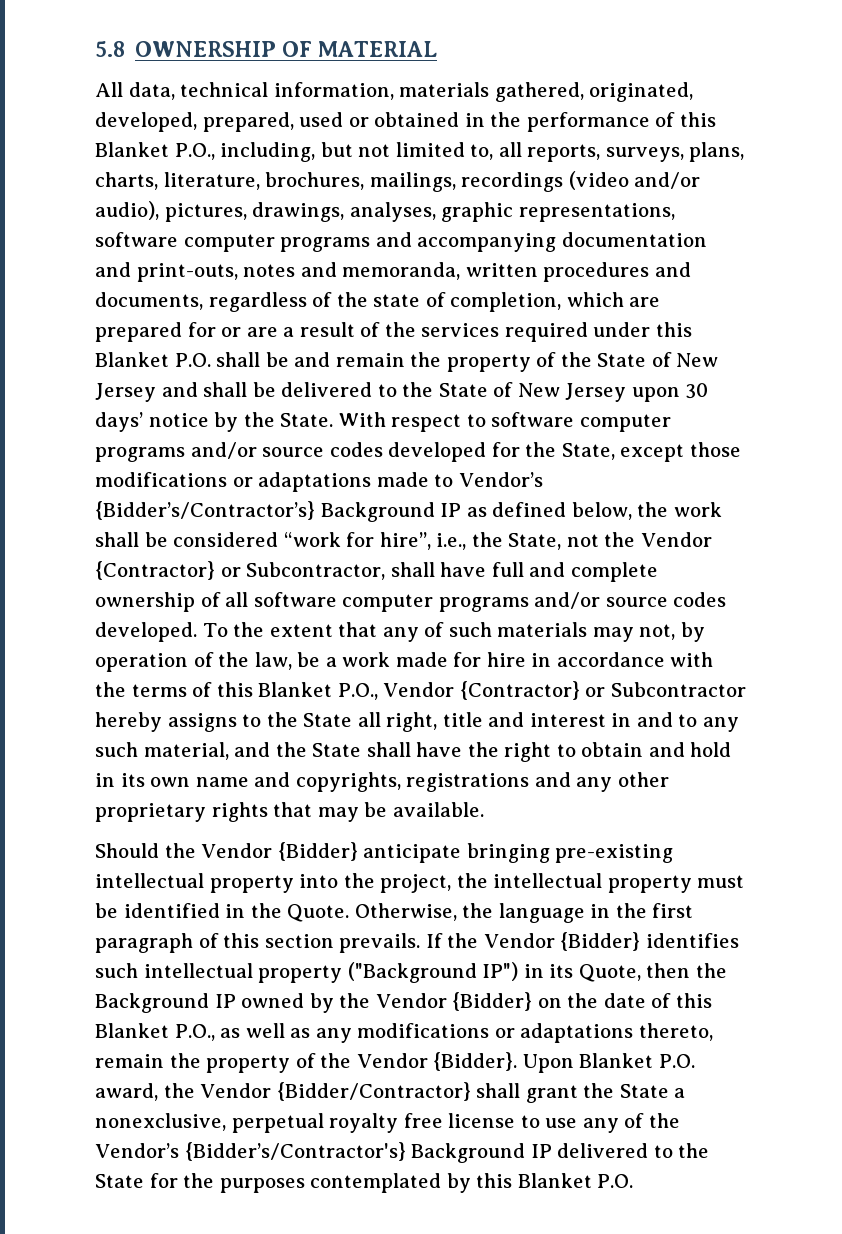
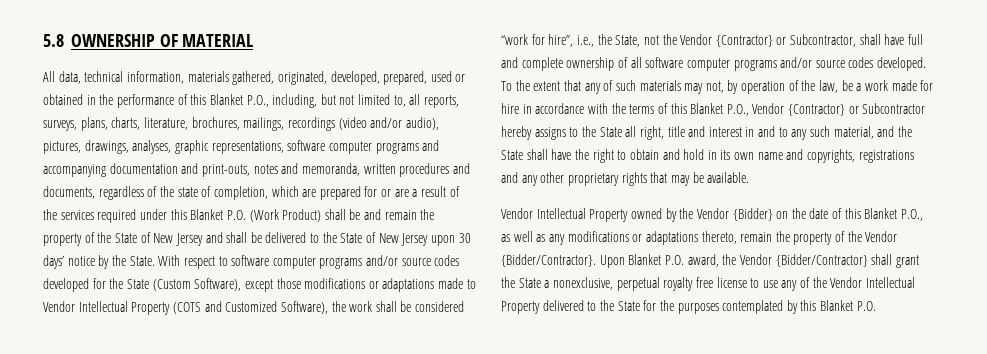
- All data, technical information, materials gathered, originated, developed, prepared, used or obtained in the performance of this Blanket P.O., including, but not limited to, all reports, surveys, plans, charts, literature, brochures, mailings, recordings (video and/or audio), pictures, drawings, analyses, graphic representations, software computer programs and accompanying documentation and print-outs, notes and memoranda, written procedures and documents, regardless of the state of completion, which are prepared for or are a result of the services required under this Blanket P.O. shall be and remain the property of the State of New Jersey and shall be delivered to the State of New Jersey upon 30 days’ notice by the State.
+ All data, technical information, materials gathered, originated, developed, prepared, used or obtained in the performance of this Blanket P.O., including, but not limited to, all reports, surveys, plans, charts, literature, brochures, mailings, recordings (video and/or audio), pictures, drawings, analyses, graphic representations, software computer programs and accompanying documentation and print-outs, notes and memoranda, written procedures and documents, regardless of the state of completion, which are prepared for or are a result of the services required under this Blanket P.O. (Work Product) shall be and remain the property of the State of New Jersey and shall be delivered to the State of New Jersey upon 30 days’ notice by the State.
- With respect to software computer programs and/or source codes developed for the State, except those modifications or adaptations made to Vendor’s {Bidder’s/Contractor’s} Background IP as defined below, the work shall be considered “work for hire”, i.e., the State, not the Vendor {Contractor} or Subcontractor, shall have full and complete ownership of all software computer programs and/or source codes developed.
+ With respect to software computer programs and/or source codes developed for the State (Custom Software), except those modifications or adaptations made to Vendor Intellectual Property (COTS and Customized Software), the work shall be considered “work for hire”, i.e., the State, not the Vendor {Contractor} or Subcontractor, shall have full and complete ownership of all software computer programs and/or source codes developed.
- Should the Vendor {Bidder} anticipate bringing pre-existing intellectual property into the project, the intellectual property must be identified in the Quote. Otherwise, the language in the first paragraph of this section prevails. If the Vendor {Bidder} identifies such intellectual property ("Background IP") in its Quote, then the Background IP owned by the Vendor {Bidder} on the date of this Blanket P.O., as well as any modifications or adaptations thereto, remain the property of the Vendor {Bidder}.
+ Vendor Intellectual Property owned by the Vendor {Bidder} on the date of this Blanket P.O., as well as any modifications or adaptations thereto, remain the property of the Vendor {Bidder/Contractor}.
- Upon Blanket P.O. award, the Vendor {Bidder/Contractor} shall grant the State a nonexclusive, perpetual royalty free license to use any of the Vendor’s {Bidder’s/Contractor's} Background IP delivered to the State for the purposes contemplated by this Blanket P.O.
+ Upon Blanket P.O. award, the Vendor {Bidder/Contractor} shall grant the State a nonexclusive, perpetual royalty free license to use any of the Vendor Intellectual Property delivered to the State for the purposes contemplated by this Blanket P.O.

